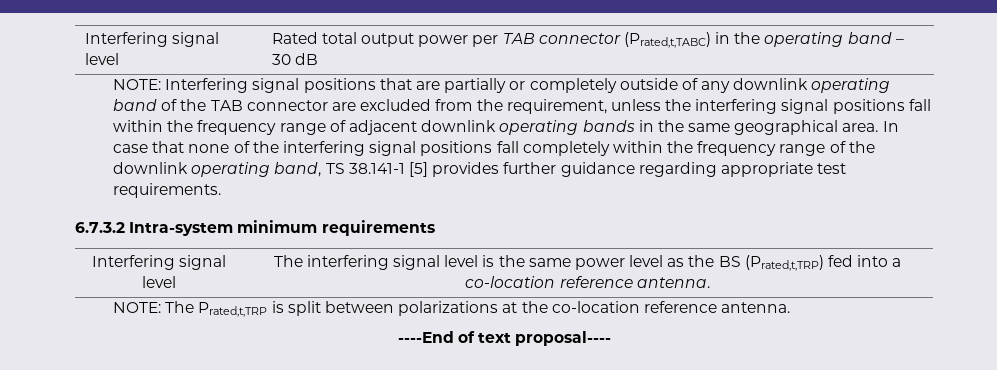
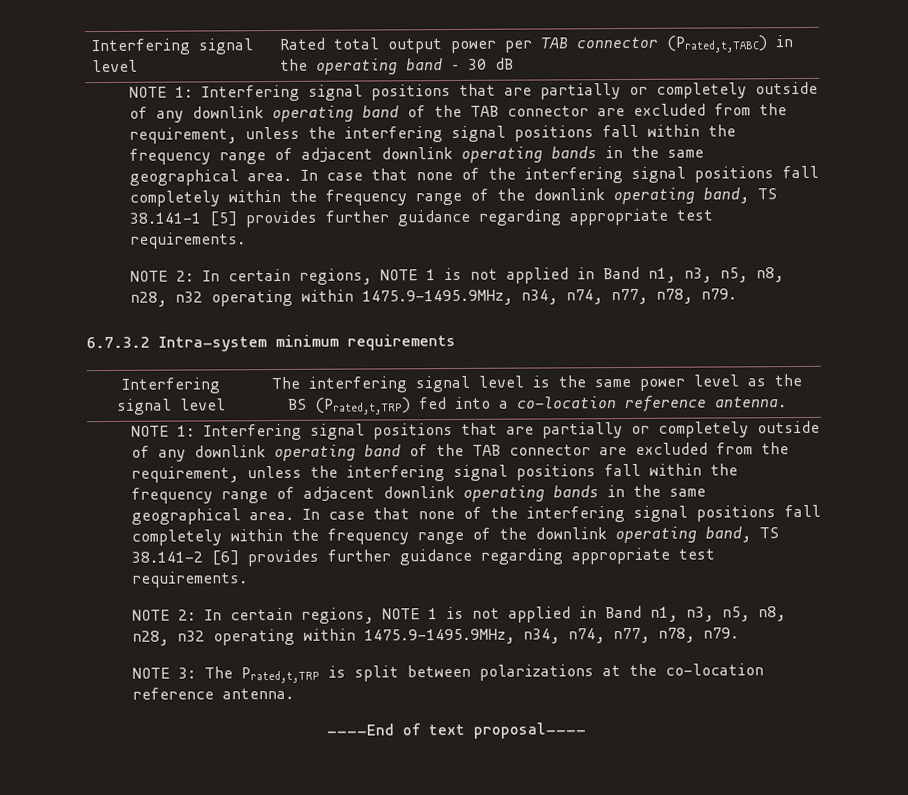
  Interfering signal level | Rated total output power per TAB connector (Prated,t,TABC) in the operating band – 30 dB
- NOTE:
+ NOTE 1:
  In case that none of the interfering signal positions fall completely within the frequency range of the downlink operating band, TS 38.141-1 [5] provides further guidance regarding appropriate test requirements.
+ NOTE 2: In certain regions, NOTE 1 is not applied in Band n1, n3, n5, n8, n28, n32 operating within 1475.9-1495.9MHz, n34, n74, n77, n78, n79.
- NOTE: The Prated,t,TRP is split between polarizations at the co-location reference antenna.
+ NOTE 1: Interfering signal positions that are partially or completely outside of any downlink operating band of the TAB connector are excluded from the requirement, unless the interfering signal positions fall within the frequency range of adjacent downlink operating bands in the same geographical area. In case that none of the interfering signal positions fall completely within the frequency range of the downlink operating band, TS 38.141-2 [6] provides further guidance regarding appropriate test requirements.
+ NOTE 2: In certain regions, NOTE 1 is not applied in Band n1, n3, n5, n8, n28, n32 operating within 1475.9-1495.9MHz, n34, n74, n77, n78, n79.
+ NOTE 3: The Prated,t,TRP is split between polarizations at the co-location reference antenna.

